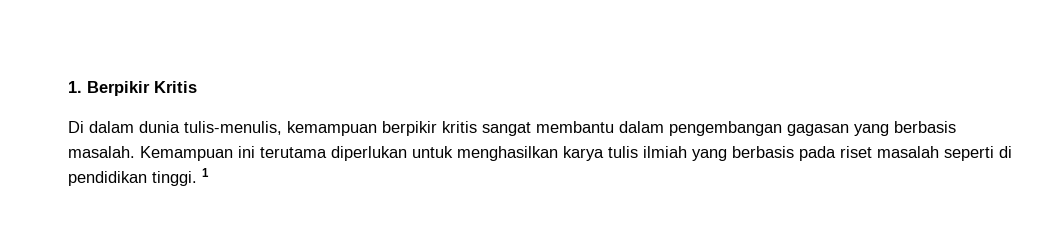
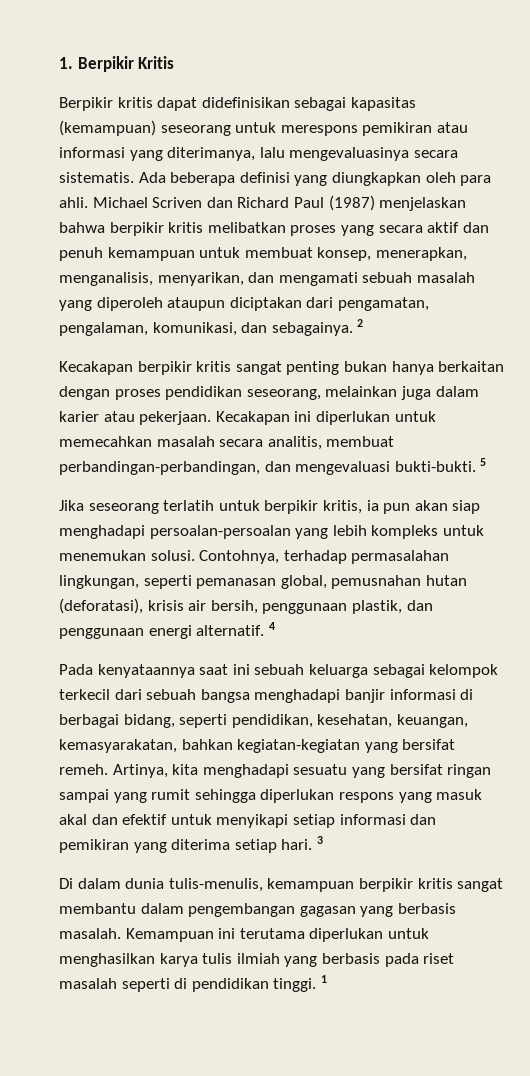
+ Berpikir kritis dapat didefinisikan sebagai kapasitas (kemampuan) seseorang untuk merespons pemikiran atau informasi yang diterimanya, lalu mengevaluasinya secara sistematis. Ada beberapa definisi yang diungkapkan oleh para ahli. Michael Scriven dan Richard Paul (1987) menjelaskan bahwa berpikir kritis melibatkan proses yang secara aktif dan penuh kemampuan untuk membuat konsep, menerapkan, menganalisis, menyarikan, dan mengamati sebuah masalah yang diperoleh ataupun diciptakan dari pengamatan, pengalaman, komunikasi, dan sebagainya. 2
+ Kecakapan berpikir kritis sangat penting bukan hanya berkaitan dengan proses pendidikan seseorang, melainkan juga dalam karier atau pekerjaan. Kecakapan ini diperlukan untuk memecahkan masalah secara analitis, membuat perbandingan-perbandingan, dan mengevaluasi bukti-bukti. 5
+ Jika seseorang terlatih untuk berpikir kritis, ia pun akan siap menghadapi persoalan-persoalan yang lebih kompleks untuk menemukan solusi. Contohnya, terhadap permasalahan lingkungan, seperti pemanasan global, pemusnahan hutan (deforatasi), krisis air bersih, penggunaan plastik, dan penggunaan energi alternatif. 4
+ Pada kenyataannya saat ini sebuah keluarga sebagai kelompok terkecil dari sebuah bangsa menghadapi banjir informasi di berbagai bidang, seperti pendidikan, kesehatan, keuangan, kemasyarakatan, bahkan kegiatan-kegiatan yang bersifat remeh. Artinya, kita menghadapi sesuatu yang bersifat ringan sampai yang rumit sehingga diperlukan respons yang masuk akal dan efektif untuk menyikapi setiap informasi dan pemikiran yang diterima setiap hari. 3

